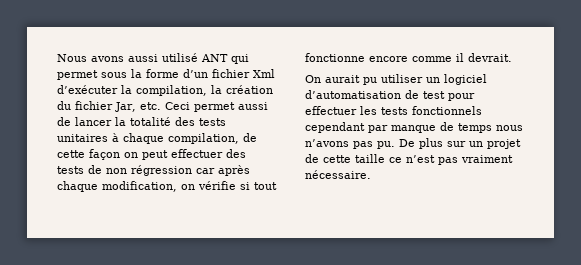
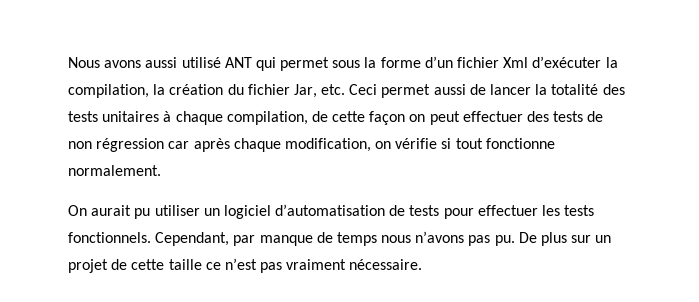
- Nous avons aussi utilisé ANT qui permet sous la forme d’un fichier Xml d’exécuter la compilation, la création du fichier Jar, etc. Ceci permet aussi de lancer la totalité des tests unitaires à chaque compilation, de cette façon on peut effectuer des tests de non régression car après chaque modification, on vérifie si tout fonctionne encore comme il devrait.
+ Nous avons aussi utilisé ANT qui permet sous la forme d’un fichier Xml d’exécuter la compilation, la création du fichier Jar, etc. Ceci permet aussi de lancer la totalité des tests unitaires à chaque compilation, de cette façon on peut effectuer des tests de non régression car après chaque modification, on vérifie si tout fonctionne normalement.
- On aurait pu utiliser un logiciel d’automatisation de test pour effectuer les tests fonctionnels cependant par manque de temps nous n’avons pas pu.
+ On aurait pu utiliser un logiciel d’automatisation de tests pour effectuer les tests fonctionnels. Cependant, par manque de temps nous n’avons pas pu.

